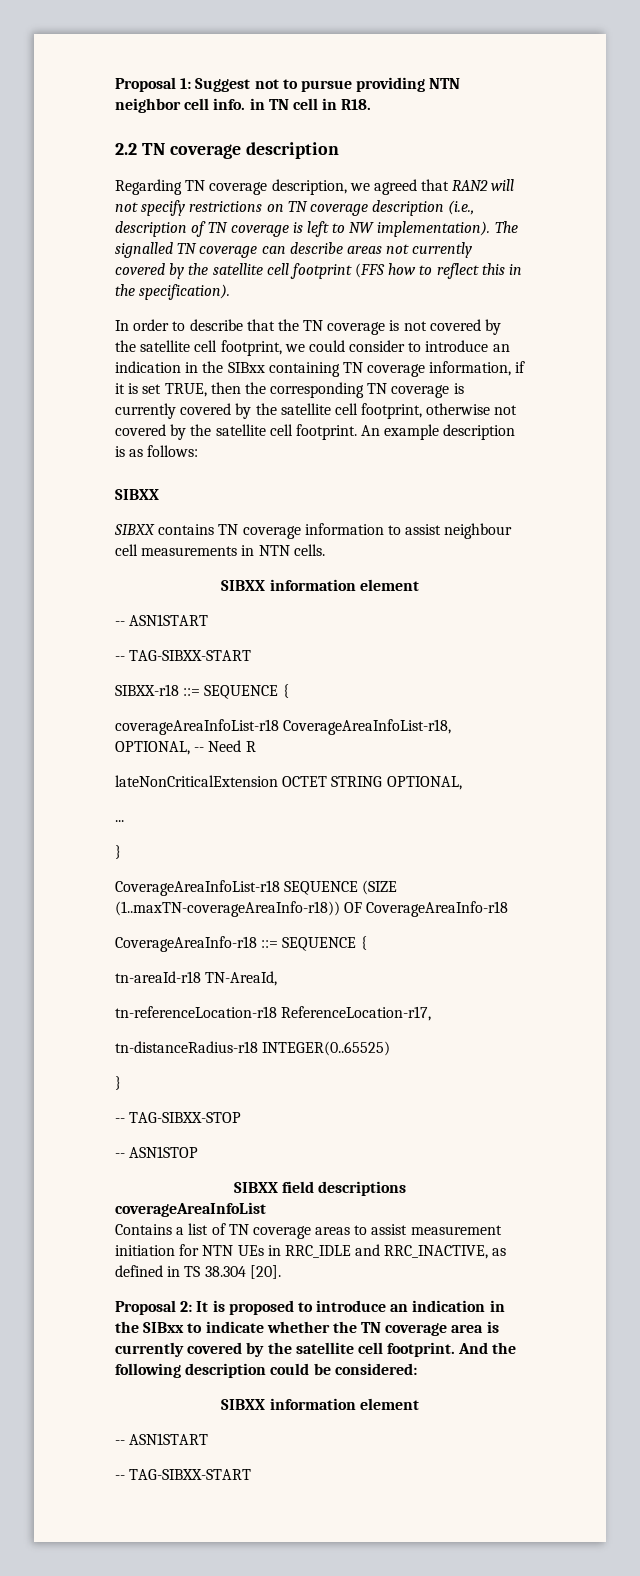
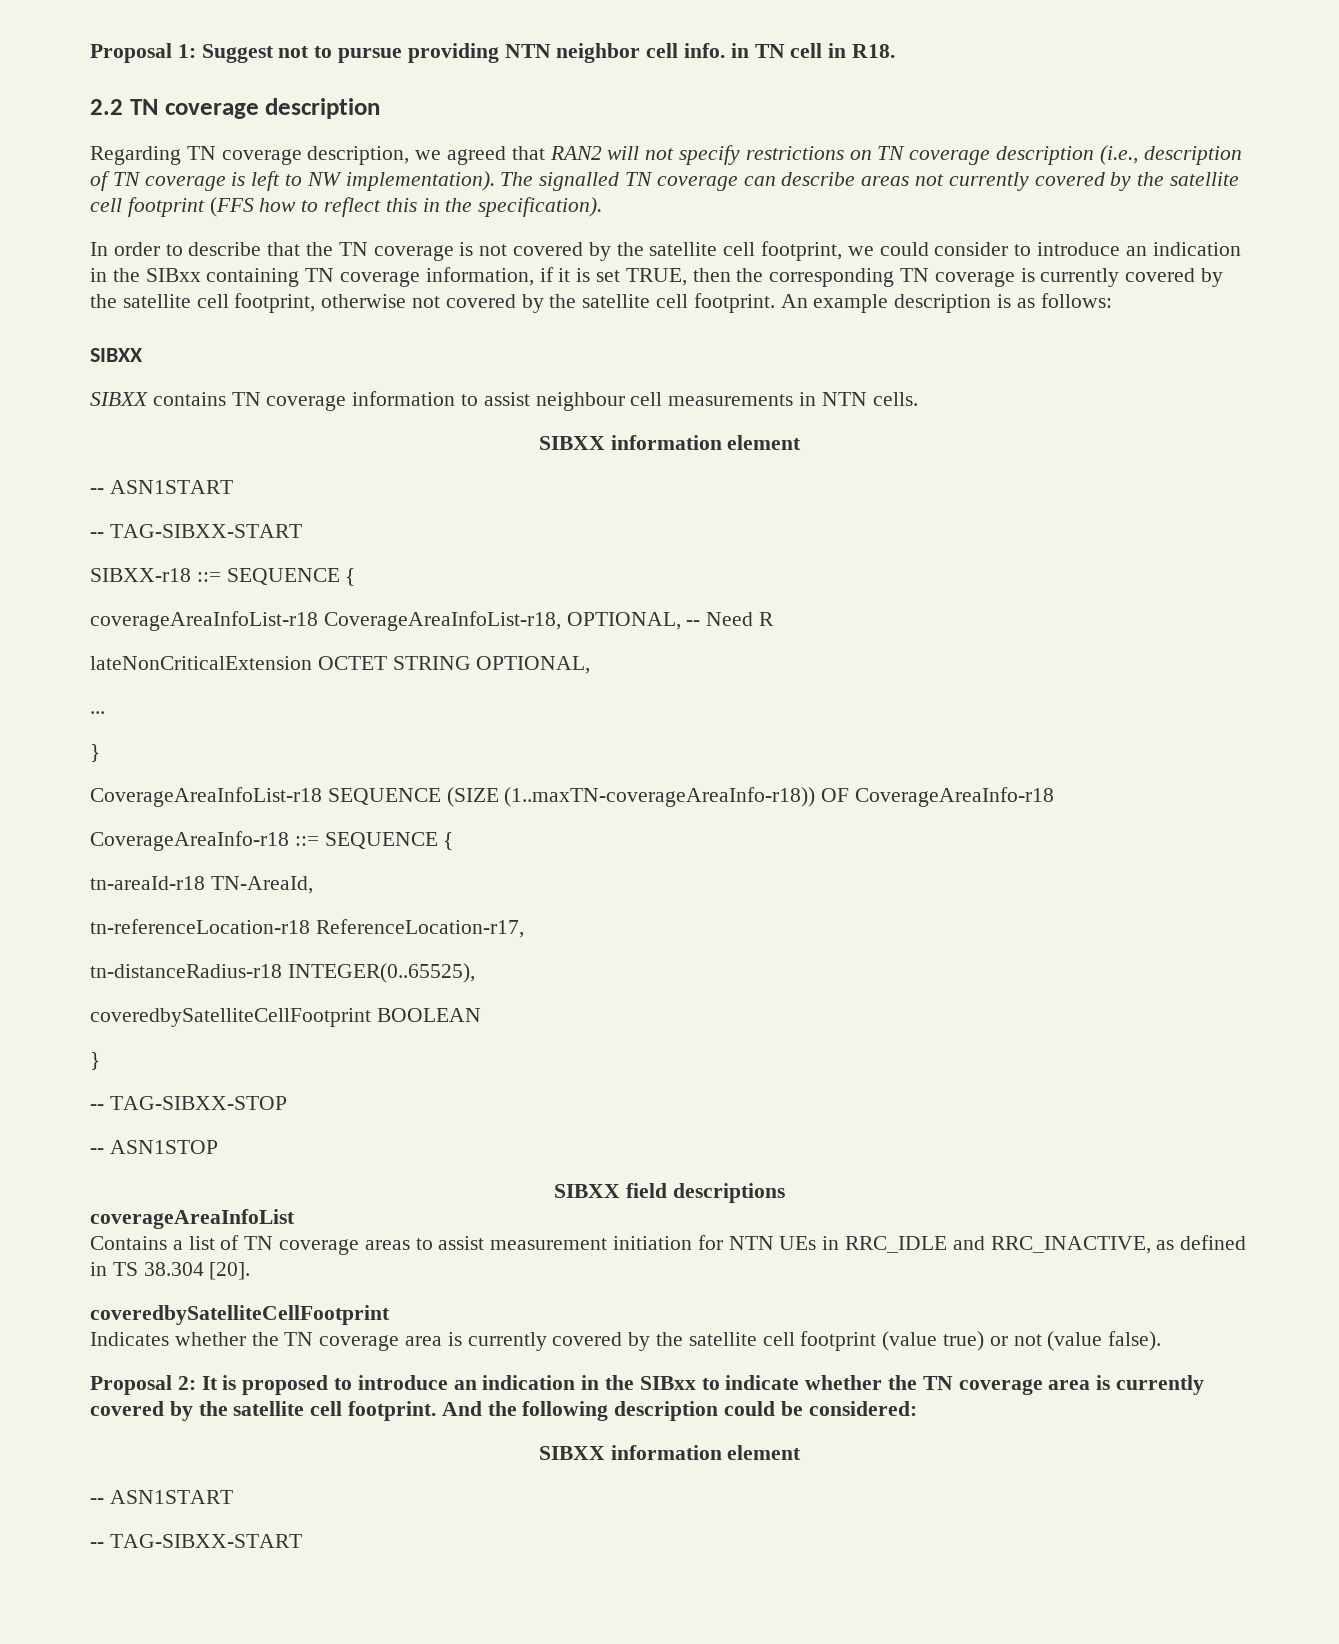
- tn-distanceRadius-r18 INTEGER(0..65525)
+ tn-distanceRadius-r18 INTEGER(0..65525),
+ coveredbySatelliteCellFootprint BOOLEAN
  Contains a list of TN coverage areas to assist measurement initiation for NTN UEs in RRC_IDLE and RRC_INACTIVE, as defined in TS 38.304 [20].
+ coveredbySatelliteCellFootprint
+ Indicates whether the TN coverage area is currently covered by the satellite cell footprint (value true) or not (value false).

